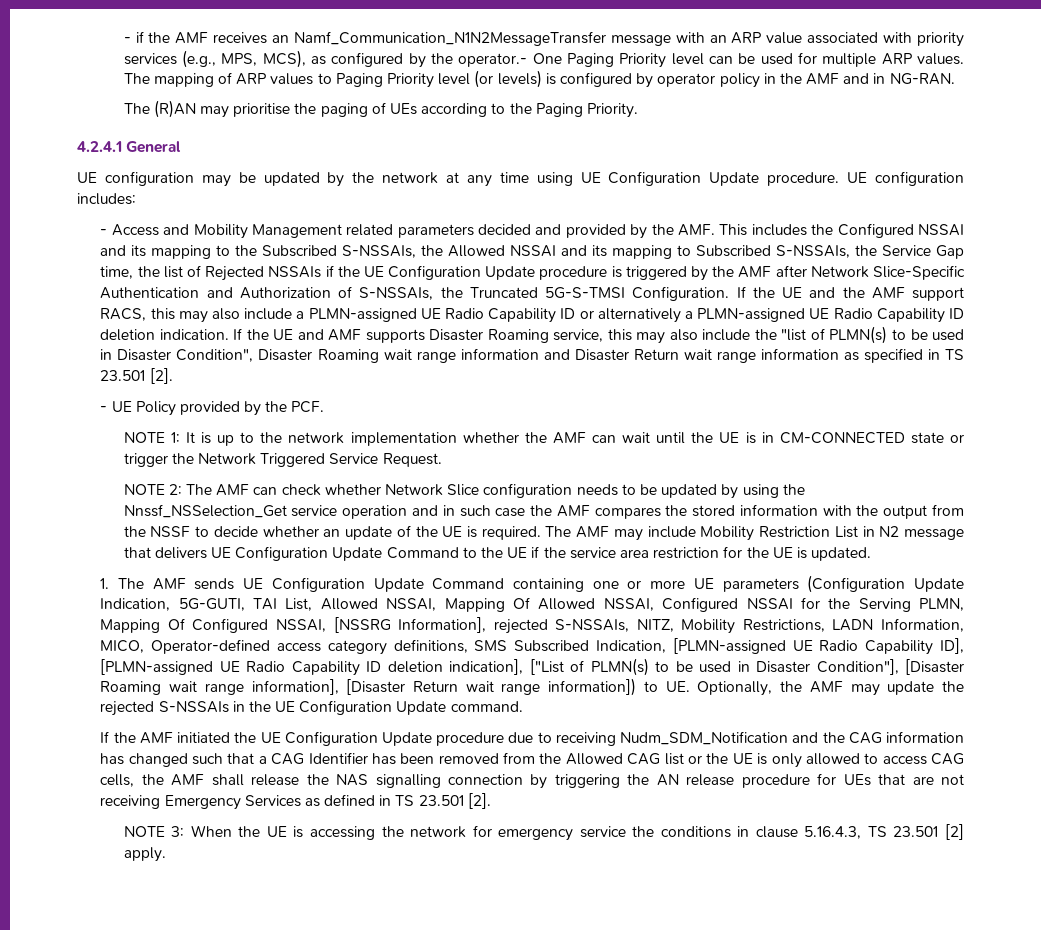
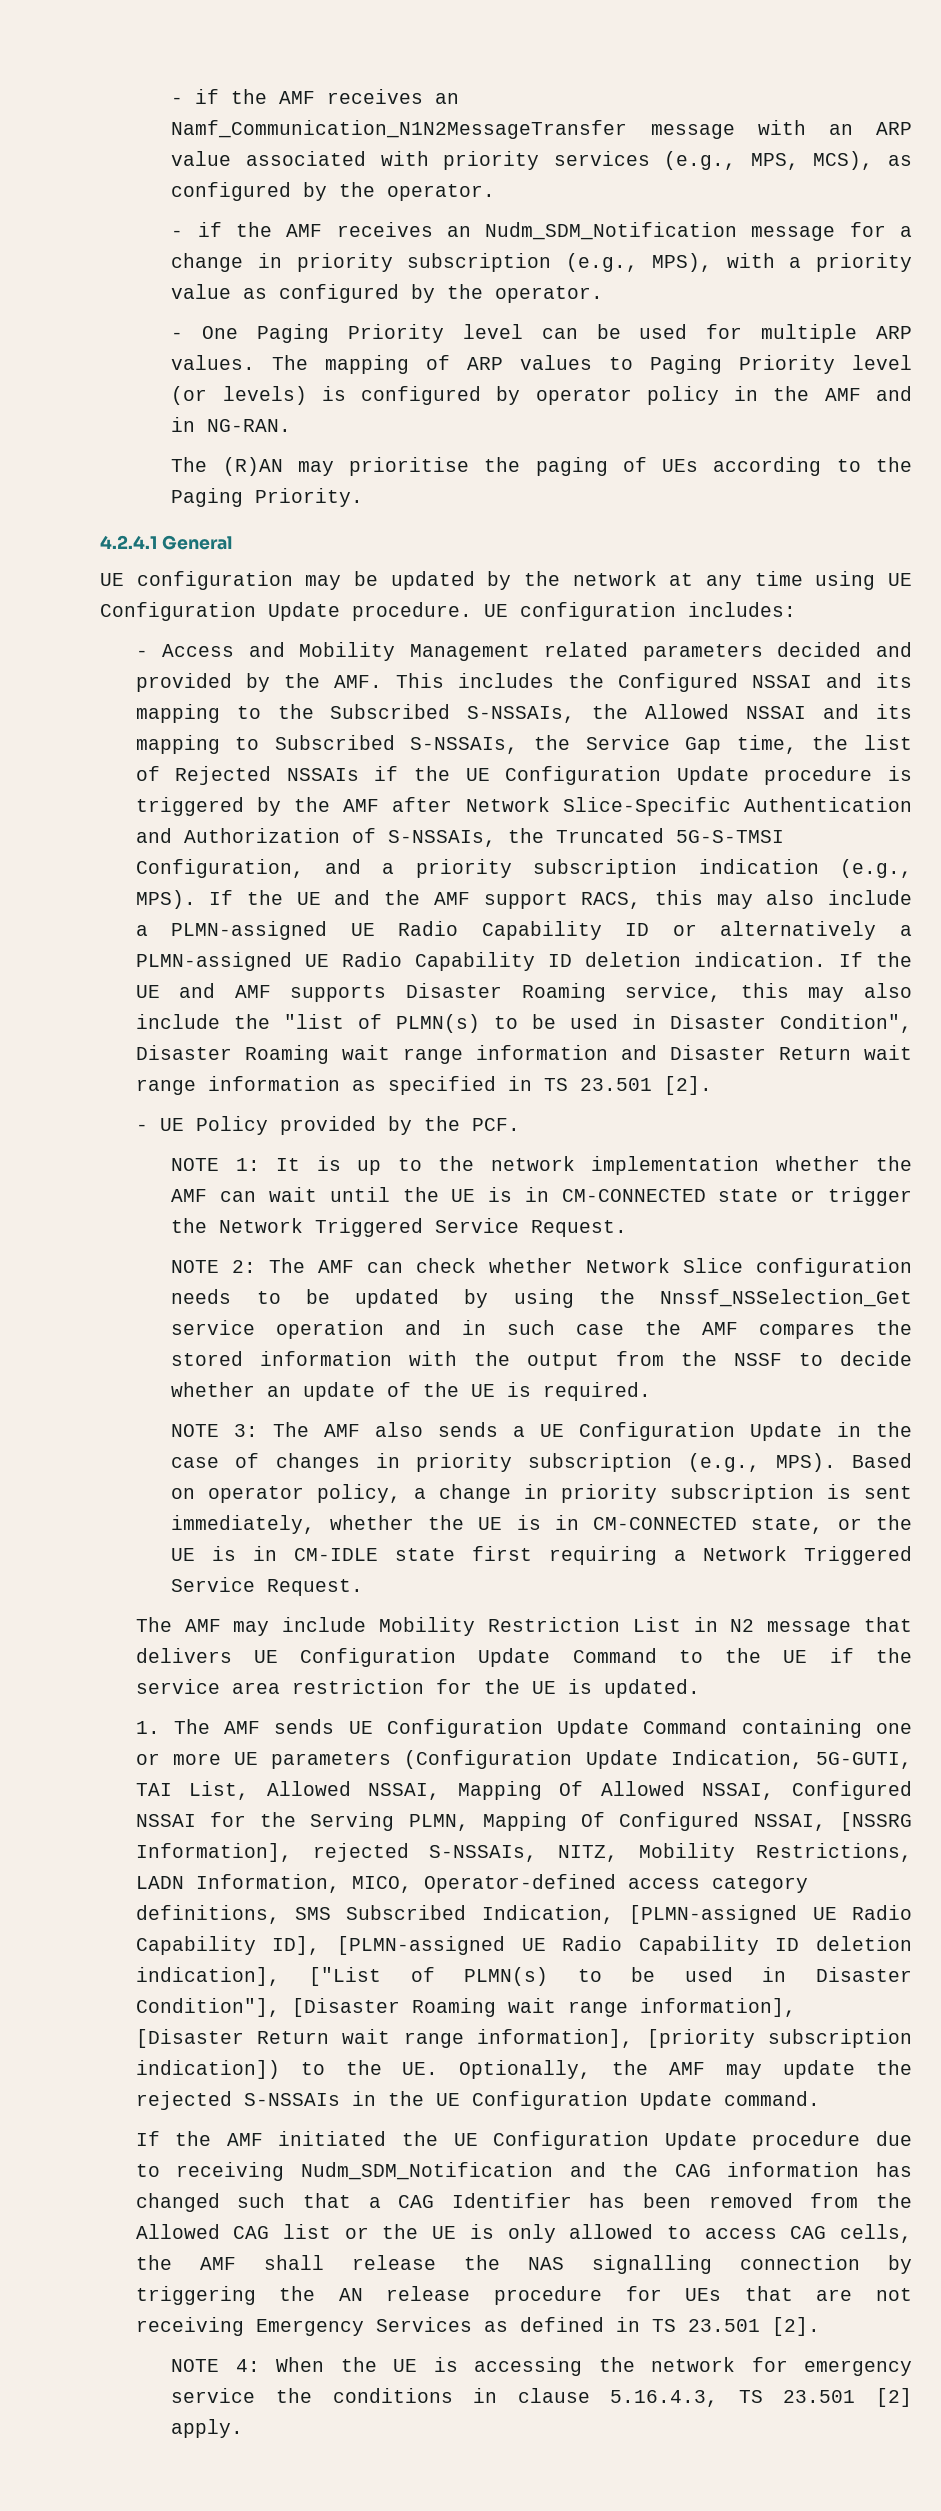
- - if the AMF receives an Namf_Communication_N1N2MessageTransfer message with an ARP value associated with priority services (e.g., MPS, MCS), as configured by the operator.- One Paging Priority level can be used for multiple ARP values.
+ - if the AMF receives an Namf_Communication_N1N2MessageTransfer message with an ARP value associated with priority services (e.g., MPS, MCS), as configured by the operator.
+ - if the AMF receives an Nudm_SDM_Notification message for a change in priority subscription (e.g., MPS), with a priority value as configured by the operator.
+ - One Paging Priority level can be used for multiple ARP values.
- - Access and Mobility Management related parameters decided and provided by the AMF. This includes the Configured NSSAI and its mapping to the Subscribed S-NSSAIs, the Allowed NSSAI and its mapping to Subscribed S-NSSAIs, the Service Gap time, the list of Rejected NSSAIs if the UE Configuration Update procedure is triggered by the AMF after Network Slice-Specific Authentication and Authorization of S-NSSAIs, the Truncated 5G-S-TMSI Configuration.
+ - Access and Mobility Management related parameters decided and provided by the AMF. This includes the Configured NSSAI and its mapping to the Subscribed S-NSSAIs, the Allowed NSSAI and its mapping to Subscribed S-NSSAIs, the Service Gap time, the list of Rejected NSSAIs if the UE Configuration Update procedure is triggered by the AMF after Network Slice-Specific Authentication and Authorization of S-NSSAIs, the Truncated 5G-S-TMSI Configuration, and a priority subscription indication (e.g., MPS).
- The AMF can check whether Network Slice configuration needs to be updated by using the Nnssf_NSSelection_Get service operation and in such case the AMF compares the stored information with the output from the NSSF to decide whether an update of the UE is required. The AMF may include Mobility Restriction List in N2 message that delivers UE Configuration Update Command to the UE if the service area restriction for the UE is updated.
+ The AMF can check whether Network Slice configuration needs to be updated by using the Nnssf_NSSelection_Get service operation and in such case the AMF compares the stored information with the output from the NSSF to decide whether an update of the UE is required.
+ NOTE 3: The AMF also sends a UE Configuration Update in the case of changes in priority subscription (e.g., MPS). Based on operator policy, a change in priority subscription is sent immediately, whether the UE is in CM-CONNECTED state, or the UE is in CM-IDLE state first requiring a Network Triggered Service Request.
+ The AMF may include Mobility Restriction List in N2 message that delivers UE Configuration Update Command to the UE if the service area restriction for the UE is updated.
- 1. The AMF sends UE Configuration Update Command containing one or more UE parameters (Configuration Update Indication, 5G-GUTI, TAI List, Allowed NSSAI, Mapping Of Allowed NSSAI, Configured NSSAI for the Serving PLMN, Mapping Of Configured NSSAI, [NSSRG Information], rejected S-NSSAIs, NITZ, Mobility Restrictions, LADN Information, MICO, Operator-defined access category definitions, SMS Subscribed Indication, [PLMN-assigned UE Radio Capability ID], [PLMN-assigned UE Radio Capability ID deletion indication], ["List of PLMN(s) to be used in Disaster Condition"], [Disaster Roaming wait range information], [Disaster Return wait range information]) to UE. Optionally, the AMF may update the rejected S-NSSAIs in the UE Configuration Update command.
+ 1. The AMF sends UE Configuration Update Command containing one or more UE parameters (Configuration Update Indication, 5G-GUTI, TAI List, Allowed NSSAI, Mapping Of Allowed NSSAI, Configured NSSAI for the Serving PLMN, Mapping Of Configured NSSAI, [NSSRG Information], rejected S-NSSAIs, NITZ, Mobility Restrictions, LADN Information, MICO, Operator-defined access category definitions, SMS Subscribed Indication, [PLMN-assigned UE Radio Capability ID], [PLMN-assigned UE Radio Capability ID deletion indication], ["List of PLMN(s) to be used in Disaster Condition"], [Disaster Roaming wait range information], [Disaster Return wait range information], [priority subscription indication]) to the UE. Optionally, the AMF may update the rejected S-NSSAIs in the UE Configuration Update command.
- NOTE 3: When the UE is accessing the network for emergency service the conditions in clause 5.16.4.3, TS 23.501 [2] apply.
+ NOTE 4: When the UE is accessing the network for emergency service the conditions in clause 5.16.4.3, TS 23.501 [2] apply.

